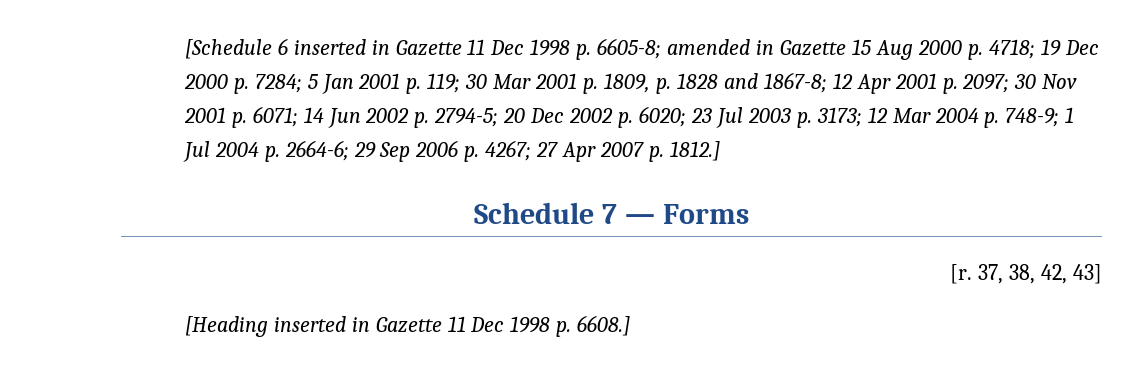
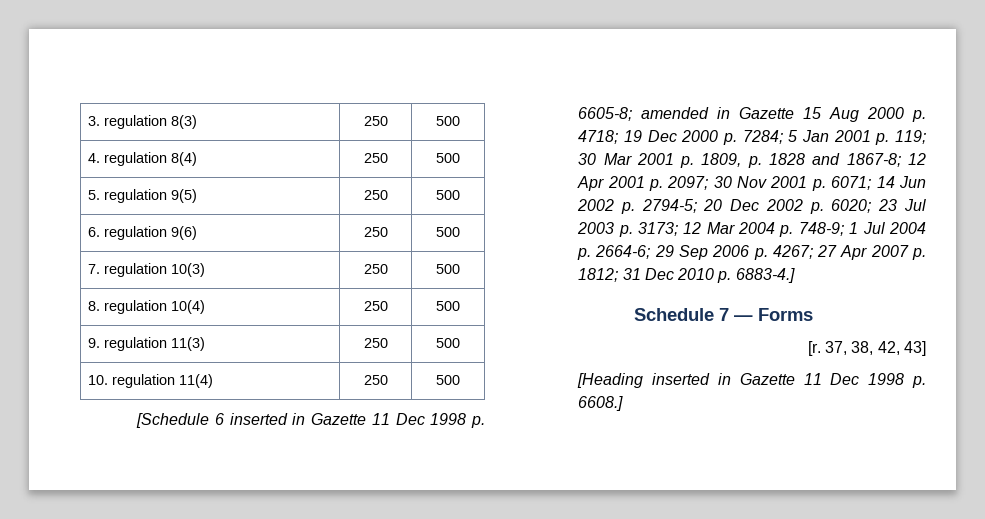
+ 3. regulation 8(3) | 250 | 500
+ 4. regulation 8(4) | 250 | 500
+ 5. regulation 9(5) | 250 | 500
+ 6. regulation 9(6) | 250 | 500
+ 7. regulation 10(3) | 250 | 500
+ 8. regulation 10(4) | 250 | 500
+ 9. regulation 11(3) | 250 | 500
+ 10. regulation 11(4) | 250 | 500
- 27 Apr 2007 p. 1812.]
+ 27 Apr 2007 p. 1812; 31 Dec 2010 p. 6883-4.]

